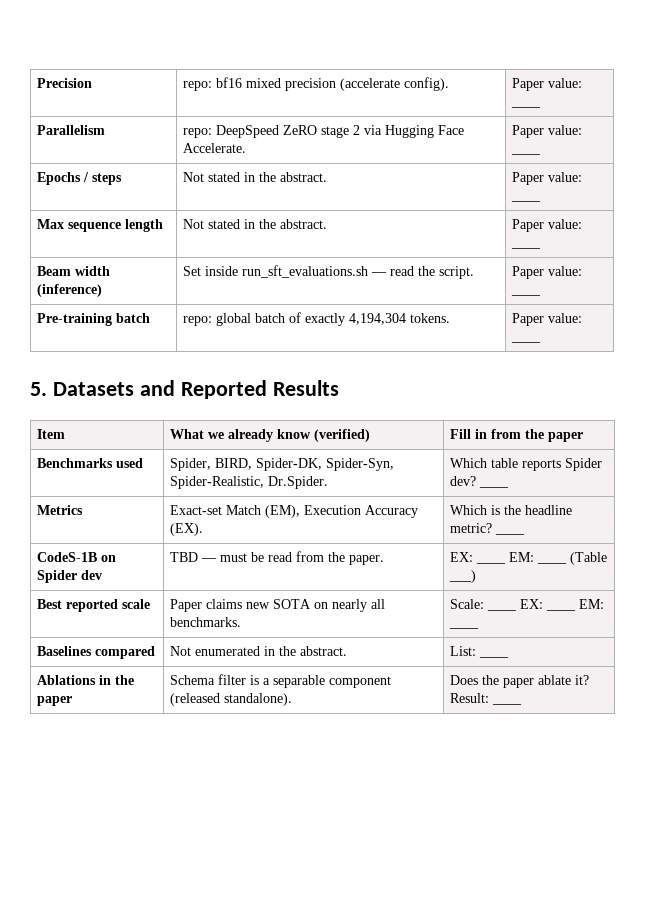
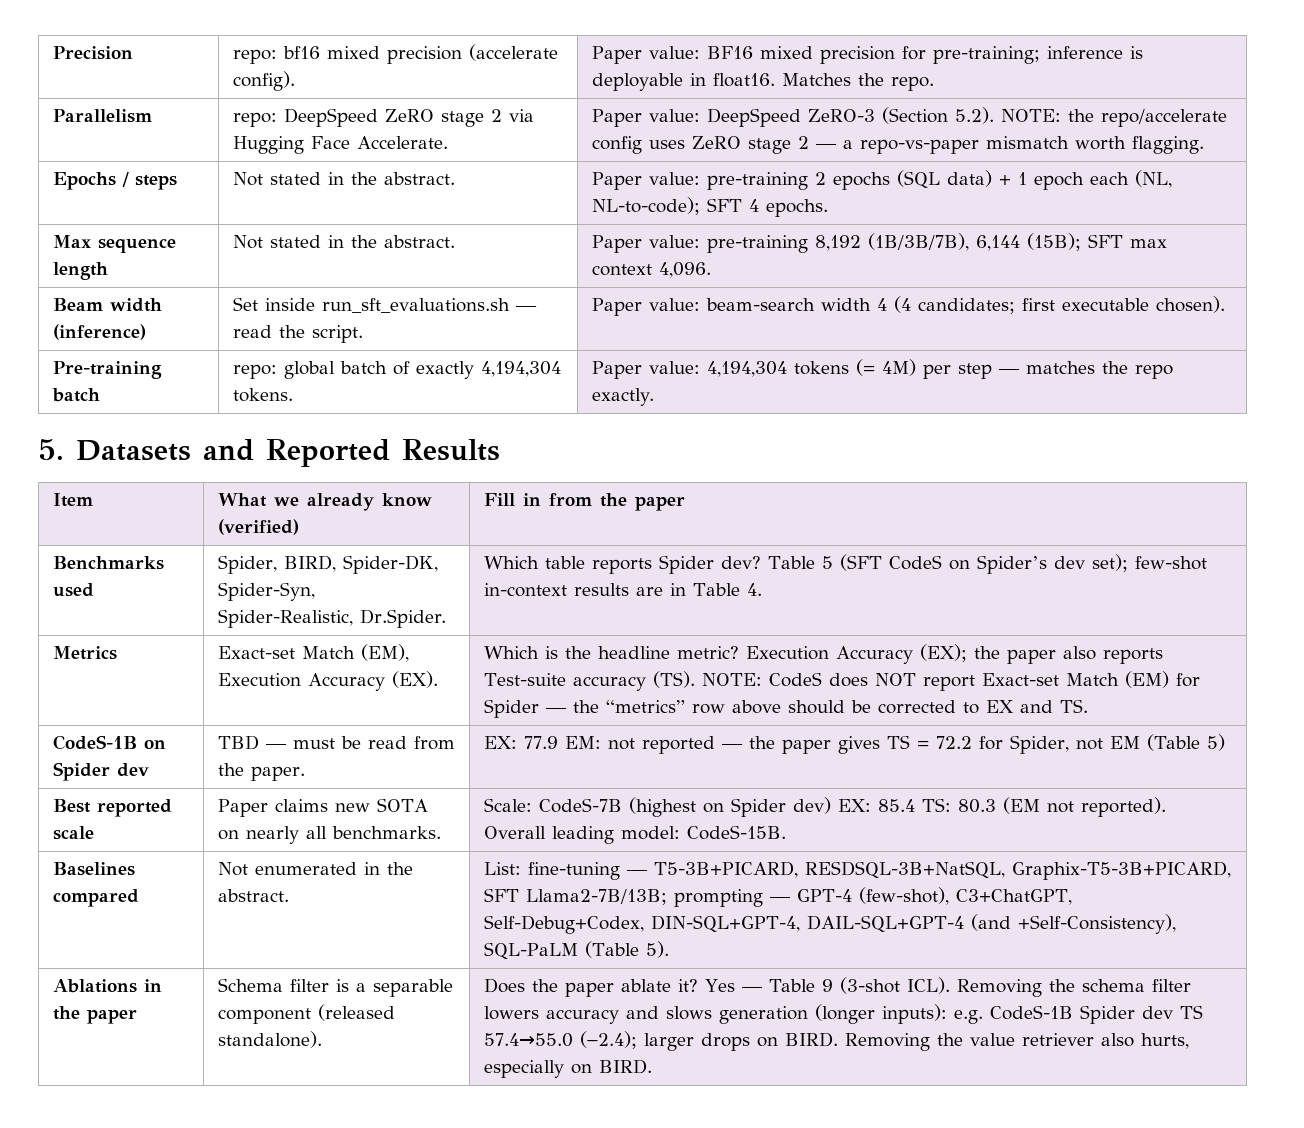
- Precision | repo: bf16 mixed precision (accelerate config). | Paper value: ____
+ Precision | repo: bf16 mixed precision (accelerate config). | Paper value: BF16 mixed precision for pre-training; inference is deployable in float16. Matches the repo.
- Parallelism | repo: DeepSpeed ZeRO stage 2 via Hugging Face Accelerate. | Paper value: ____
+ Parallelism | repo: DeepSpeed ZeRO stage 2 via Hugging Face Accelerate. | Paper value: DeepSpeed ZeRO-3 (Section 5.2). NOTE: the repo/accelerate config uses ZeRO stage 2 — a repo-vs-paper mismatch worth flagging.
- Epochs / steps | Not stated in the abstract. | Paper value: ____
+ Epochs / steps | Not stated in the abstract. | Paper value: pre-training 2 epochs (SQL data) + 1 epoch each (NL, NL-to-code); SFT 4 epochs.
- Max sequence length | Not stated in the abstract. | Paper value: ____
+ Max sequence length | Not stated in the abstract. | Paper value: pre-training 8,192 (1B/3B/7B), 6,144 (15B); SFT max context 4,096.
- Beam width (inference) | Set inside run_sft_evaluations.sh — read the script. | Paper value: ____
+ Beam width (inference) | Set inside run_sft_evaluations.sh — read the script. | Paper value: beam-search width 4 (4 candidates; first executable chosen).
- Pre-training batch | repo: global batch of exactly 4,194,304 tokens. | Paper value: ____
+ Pre-training batch | repo: global batch of exactly 4,194,304 tokens. | Paper value: 4,194,304 tokens (= 4M) per step — matches the repo exactly.
- Benchmarks used | Spider, BIRD, Spider-DK, Spider-Syn, Spider-Realistic, Dr.Spider. | Which table reports Spider dev? ____
+ Benchmarks used | Spider, BIRD, Spider-DK, Spider-Syn, Spider-Realistic, Dr.Spider. | Which table reports Spider dev? Table 5 (SFT CodeS on Spider’s dev set); few-shot in-context results are in Table 4.
- Which is the headline metric? ____
+ Which is the headline metric? Execution Accuracy (EX); the paper also reports Test-suite accuracy (TS). NOTE: CodeS does NOT report Exact-set Match (EM) for Spider — the “metrics” row above should be corrected to EX and TS.
- CodeS-1B on Spider dev | TBD — must be read from the paper. | EX: ____ EM: ____ (Table ___)
+ CodeS-1B on Spider dev | TBD — must be read from the paper. | EX: 77.9 EM: not reported — the paper gives TS = 72.2 for Spider, not EM (Table 5)
- Best reported scale | Paper claims new SOTA on nearly all benchmarks. | Scale: ____ EX: ____ EM: ____
+ Best reported scale | Paper claims new SOTA on nearly all benchmarks. | Scale: CodeS-7B (highest on Spider dev) EX: 85.4 TS: 80.3 (EM not reported). Overall leading model: CodeS-15B.
- Baselines compared | Not enumerated in the abstract. | List: ____
+ Baselines compared | Not enumerated in the abstract. | List: fine-tuning — T5-3B+PICARD, RESDSQL-3B+NatSQL, Graphix-T5-3B+PICARD, SFT Llama2-7B/13B; prompting — GPT-4 (few-shot), C3+ChatGPT, Self-Debug+Codex, DIN-SQL+GPT-4, DAIL-SQL+GPT-4 (and +Self-Consistency), SQL-PaLM (Table 5).
- Result: ____
+ Yes — Table 9 (3-shot ICL). Removing the schema filter lowers accuracy and slows generation (longer inputs): e.g. CodeS-1B Spider dev TS 57.4→55.0 (−2.4); larger drops on BIRD. Removing the value retriever also hurts, especially on BIRD.

